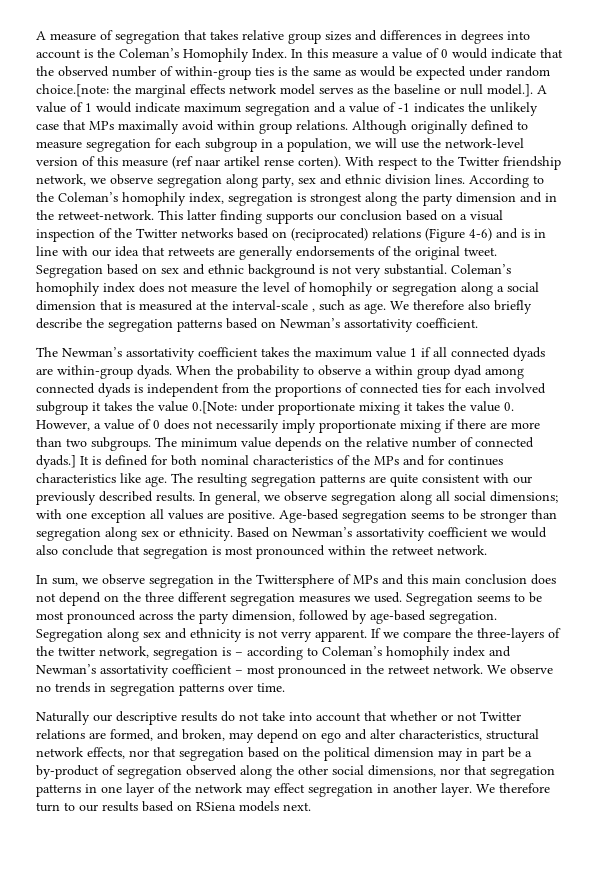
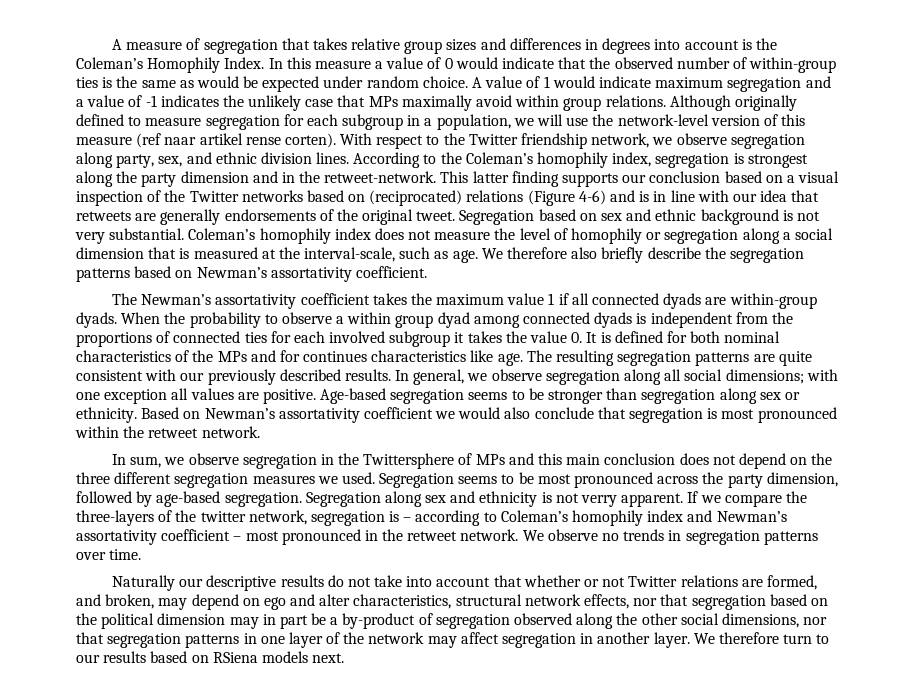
- In this measure a value of 0 would indicate that the observed number of within-group ties is the same as would be expected under random choice.[note: the marginal effects network model serves as the baseline or null model.]. A value of 1 would indicate maximum segregation and a value of -1 indicates the unlikely case that MPs maximally avoid within group relations.
+ In this measure a value of 0 would indicate that the observed number of within-group ties is the same as would be expected under random choice. A value of 1 would indicate maximum segregation and a value of -1 indicates the unlikely case that MPs maximally avoid within group relations.
- With respect to the Twitter friendship network, we observe segregation along party, sex and ethnic division lines.
+ With respect to the Twitter friendship network, we observe segregation along party, sex, and ethnic division lines.
- Coleman’s homophily index does not measure the level of homophily or segregation along a social dimension that is measured at the interval-scale , such as age.
+ Coleman’s homophily index does not measure the level of homophily or segregation along a social dimension that is measured at the interval-scale, such as age.
- When the probability to observe a within group dyad among connected dyads is independent from the proportions of connected ties for each involved subgroup it takes the value 0.[Note: under proportionate mixing it takes the value 0. However, a value of 0 does not necessarily imply proportionate mixing if there are more than two subgroups. The minimum value depends on the relative number of connected dyads.] It is defined for both nominal characteristics of the MPs and for continues characteristics like age.
+ When the probability to observe a within group dyad among connected dyads is independent from the proportions of connected ties for each involved subgroup it takes the value 0. It is defined for both nominal characteristics of the MPs and for continues characteristics like age.
- Naturally our descriptive results do not take into account that whether or not Twitter relations are formed, and broken, may depend on ego and alter characteristics, structural network effects, nor that segregation based on the political dimension may in part be a by-product of segregation observed along the other social dimensions, nor that segregation patterns in one layer of the network may effect segregation in another layer.
+ Naturally our descriptive results do not take into account that whether or not Twitter relations are formed, and broken, may depend on ego and alter characteristics, structural network effects, nor that segregation based on the political dimension may in part be a by-product of segregation observed along the other social dimensions, nor that segregation patterns in one layer of the network may affect segregation in another layer.

